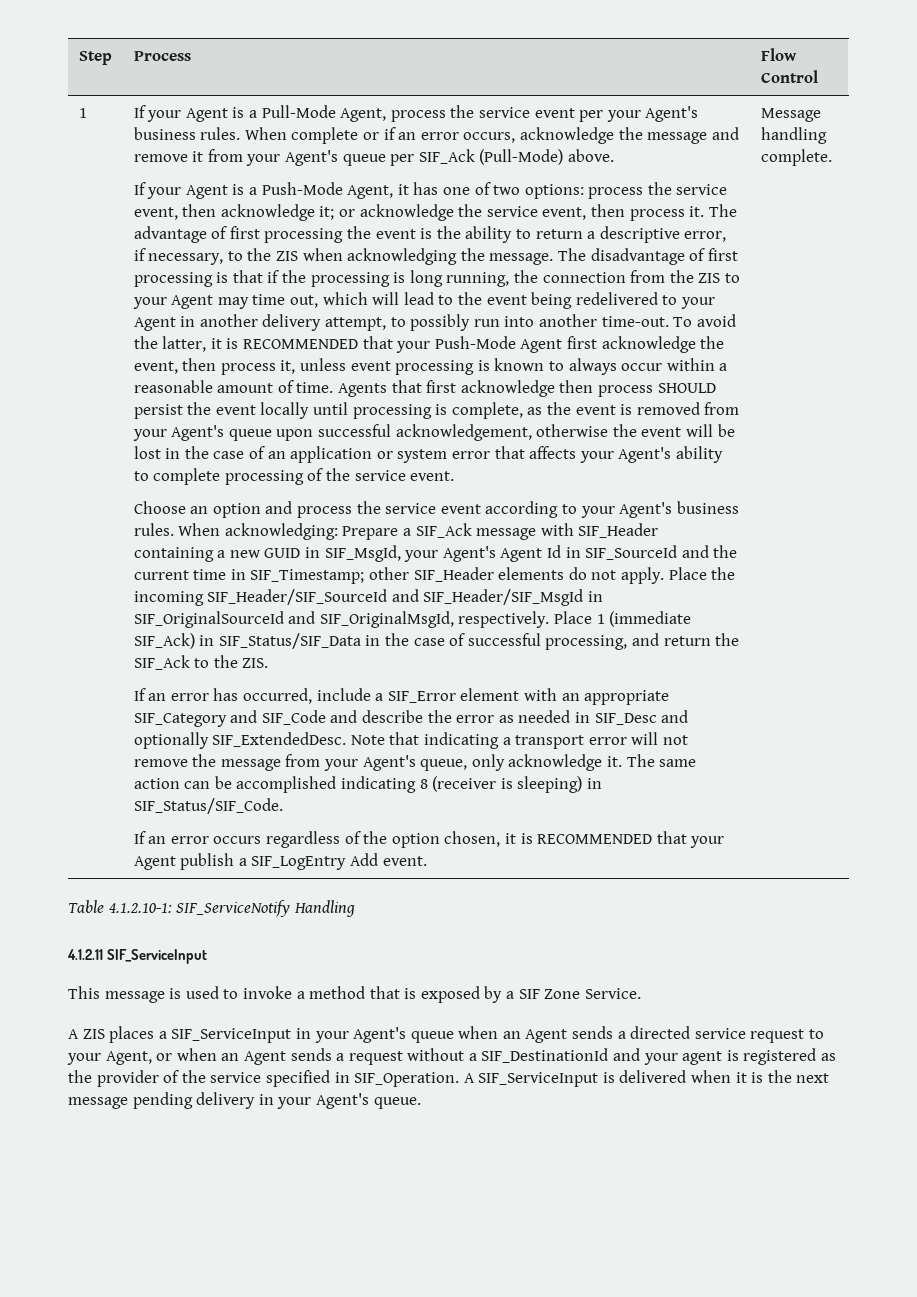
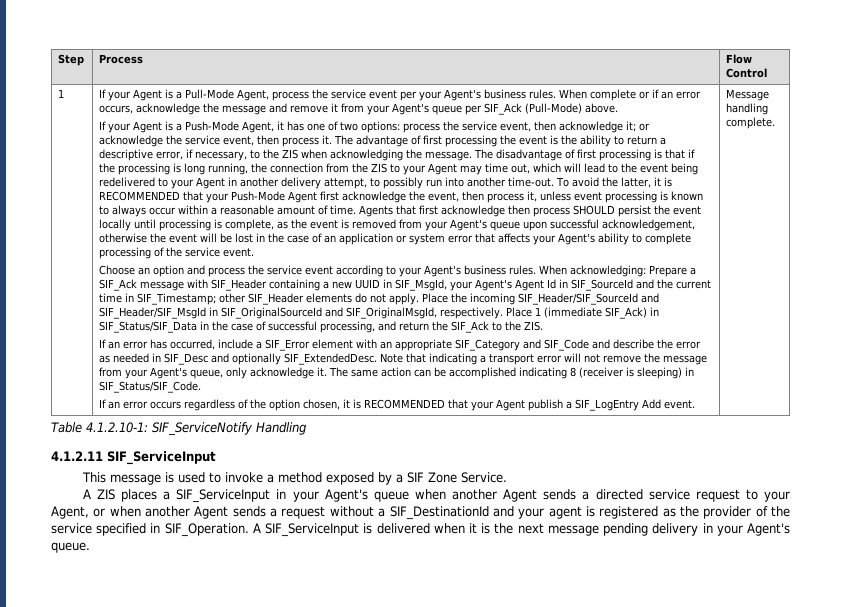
- When acknowledging: Prepare a SIF_Ack message with SIF_Header containing a new GUID in SIF_MsgId, your Agent's Agent Id in SIF_SourceId and the current time in SIF_Timestamp; other SIF_Header elements do not apply.
+ When acknowledging: Prepare a SIF_Ack message with SIF_Header containing a new UUID in SIF_MsgId, your Agent's Agent Id in SIF_SourceId and the current time in SIF_Timestamp; other SIF_Header elements do not apply.
- This message is used to invoke a method that is exposed by a SIF Zone Service.
+ This message is used to invoke a method exposed by a SIF Zone Service.
- A ZIS places a SIF_ServiceInput in your Agent's queue when an Agent sends a directed service request to your Agent, or when an Agent sends a request without a SIF_DestinationId and your agent is registered as the provider of the service specified in SIF_Operation.
+ A ZIS places a SIF_ServiceInput in your Agent's queue when another Agent sends a directed service request to your Agent, or when another Agent sends a request without a SIF_DestinationId and your agent is registered as the provider of the service specified in SIF_Operation.

